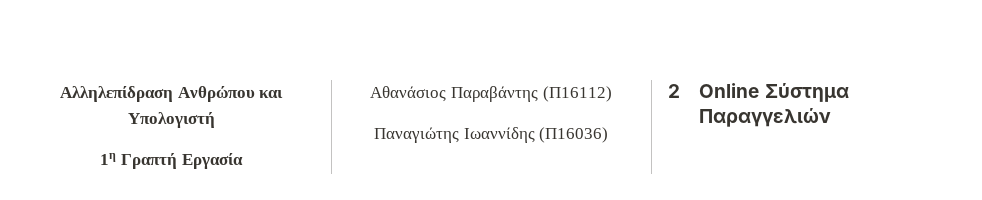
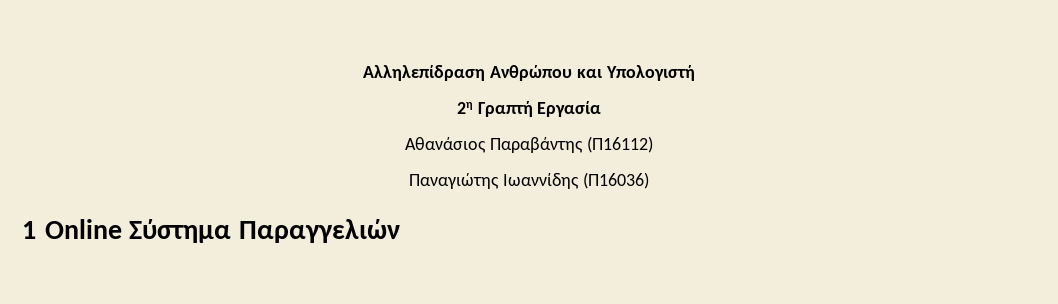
- 1η Γραπτή Εργασία
+ 2η Γραπτή Εργασία
- 2 Online Σύστημα Παραγγελιών
+ 1 Online Σύστημα Παραγγελιών

